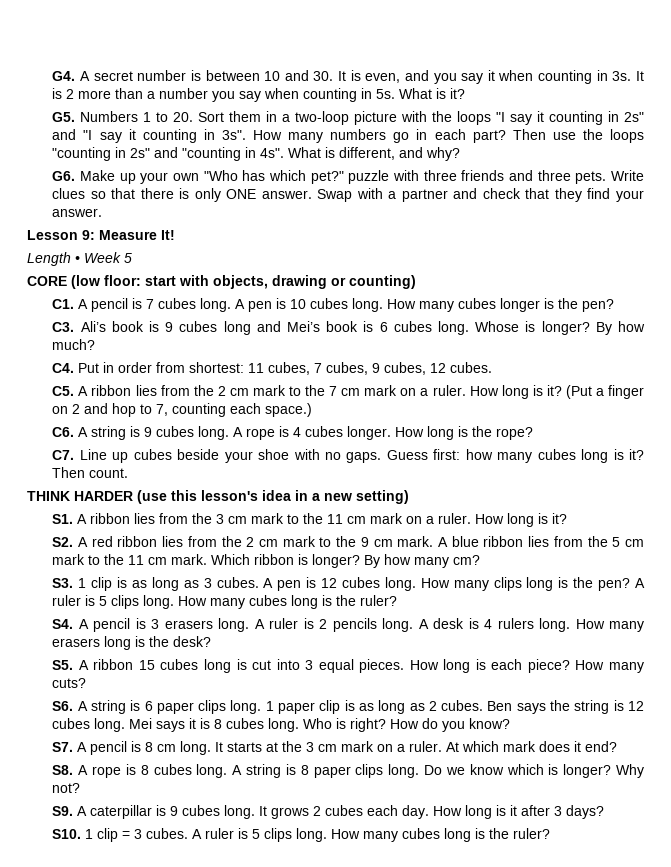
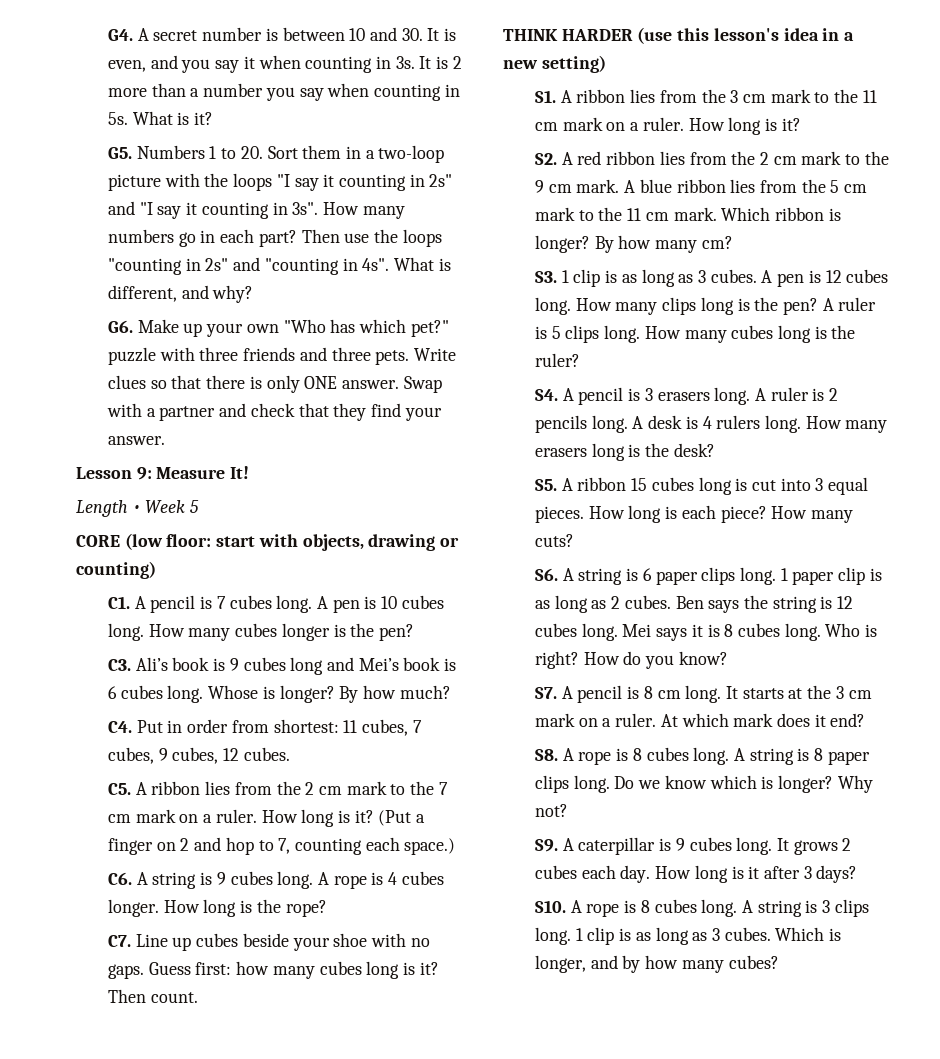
- S10. 1 clip = 3 cubes. A ruler is 5 clips long. How many cubes long is the ruler?
+ S10. A rope is 8 cubes long. A string is 3 clips long. 1 clip is as long as 3 cubes. Which is longer, and by how many cubes?

